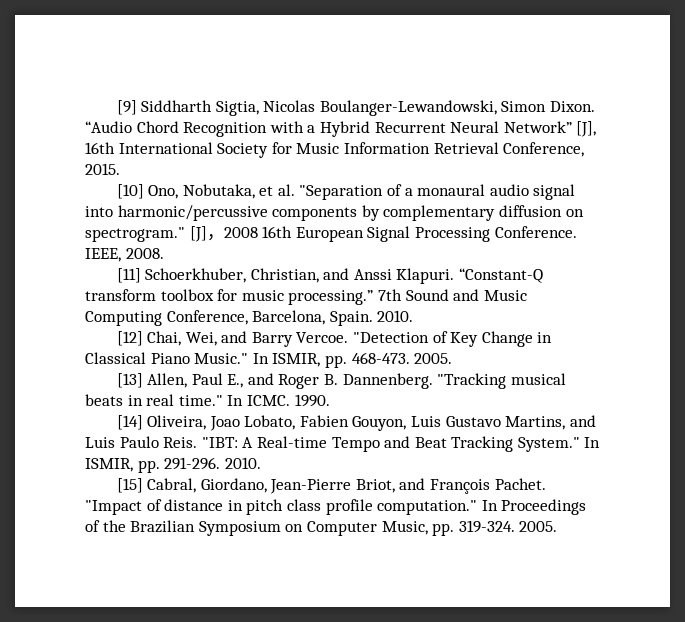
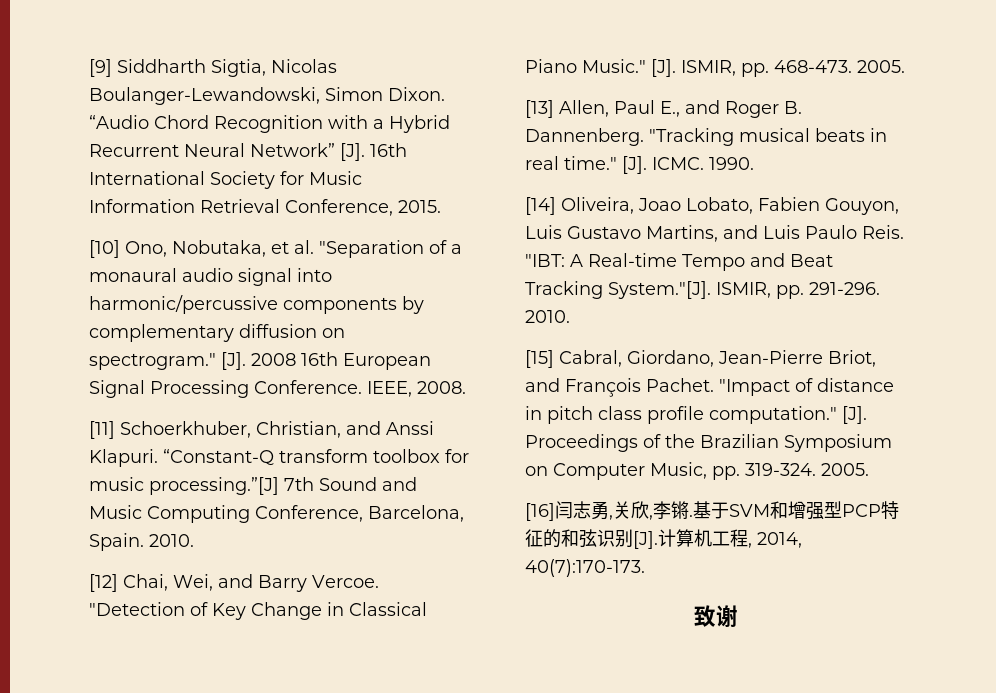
- “Audio Chord Recognition with a Hybrid Recurrent Neural Network” [J], 16th International Society for Music Information Retrieval Conference, 2015.
+ “Audio Chord Recognition with a Hybrid Recurrent Neural Network” [J]. 16th International Society for Music Information Retrieval Conference, 2015.
- [J]，2008 16th European Signal Processing Conference.
+ [J]. 2008 16th European Signal Processing Conference.
- “Constant-Q transform toolbox for music processing.” 7th Sound and Music Computing Conference, Barcelona, Spain.
+ “Constant-Q transform toolbox for music processing.”[J] 7th Sound and Music Computing Conference, Barcelona, Spain.
- In ISMIR, pp. 468-473.
+ [J]. ISMIR, pp. 468-473.
- In ICMC.
+ [J]. ICMC.
- "IBT: A Real-time Tempo and Beat Tracking System." In ISMIR, pp. 291-296.
+ "IBT: A Real-time Tempo and Beat Tracking System."[J]. ISMIR, pp. 291-296.
- In Proceedings of the Brazilian Symposium on Computer Music, pp. 319-324.
+ [J]. Proceedings of the Brazilian Symposium on Computer Music, pp. 319-324.
+ [16]闫志勇,关欣,李锵.基于SVM和增强型PCP特征的和弦识别[J].计算机工程, 2014, 40(7):170-173.
+ 致谢

